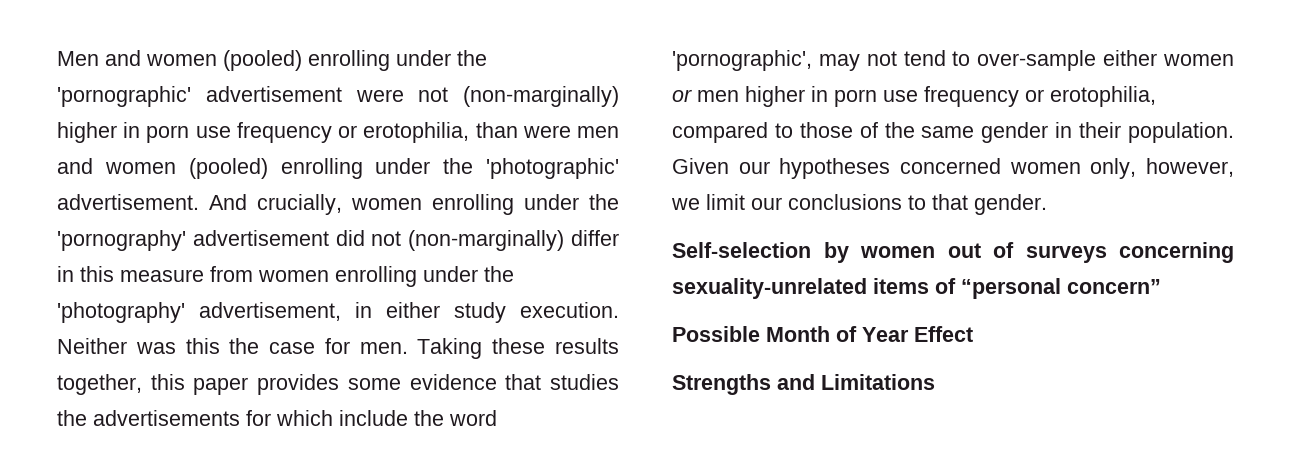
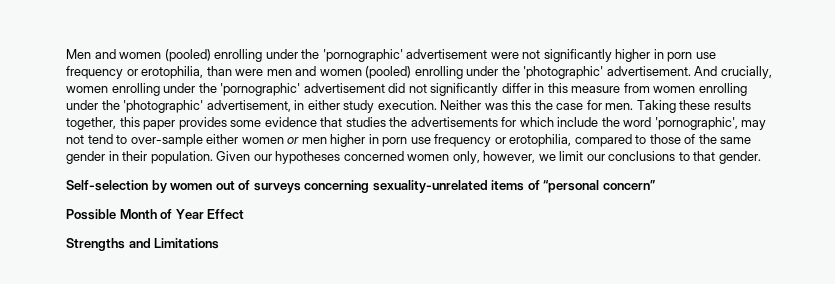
- Men and women (pooled) enrolling under the 'pornographic' advertisement were not (non-marginally) higher in porn use frequency or erotophilia, than were men and women (pooled) enrolling under the 'photographic' advertisement.
+ Men and women (pooled) enrolling under the 'pornographic' advertisement were not significantly higher in porn use frequency or erotophilia, than were men and women (pooled) enrolling under the 'photographic' advertisement.
- And crucially, women enrolling under the 'pornography' advertisement did not (non-marginally) differ in this measure from women enrolling under the 'photography' advertisement, in either study execution.
+ And crucially, women enrolling under the 'pornographic' advertisement did not significantly differ in this measure from women enrolling under the 'photographic' advertisement, in either study execution.

